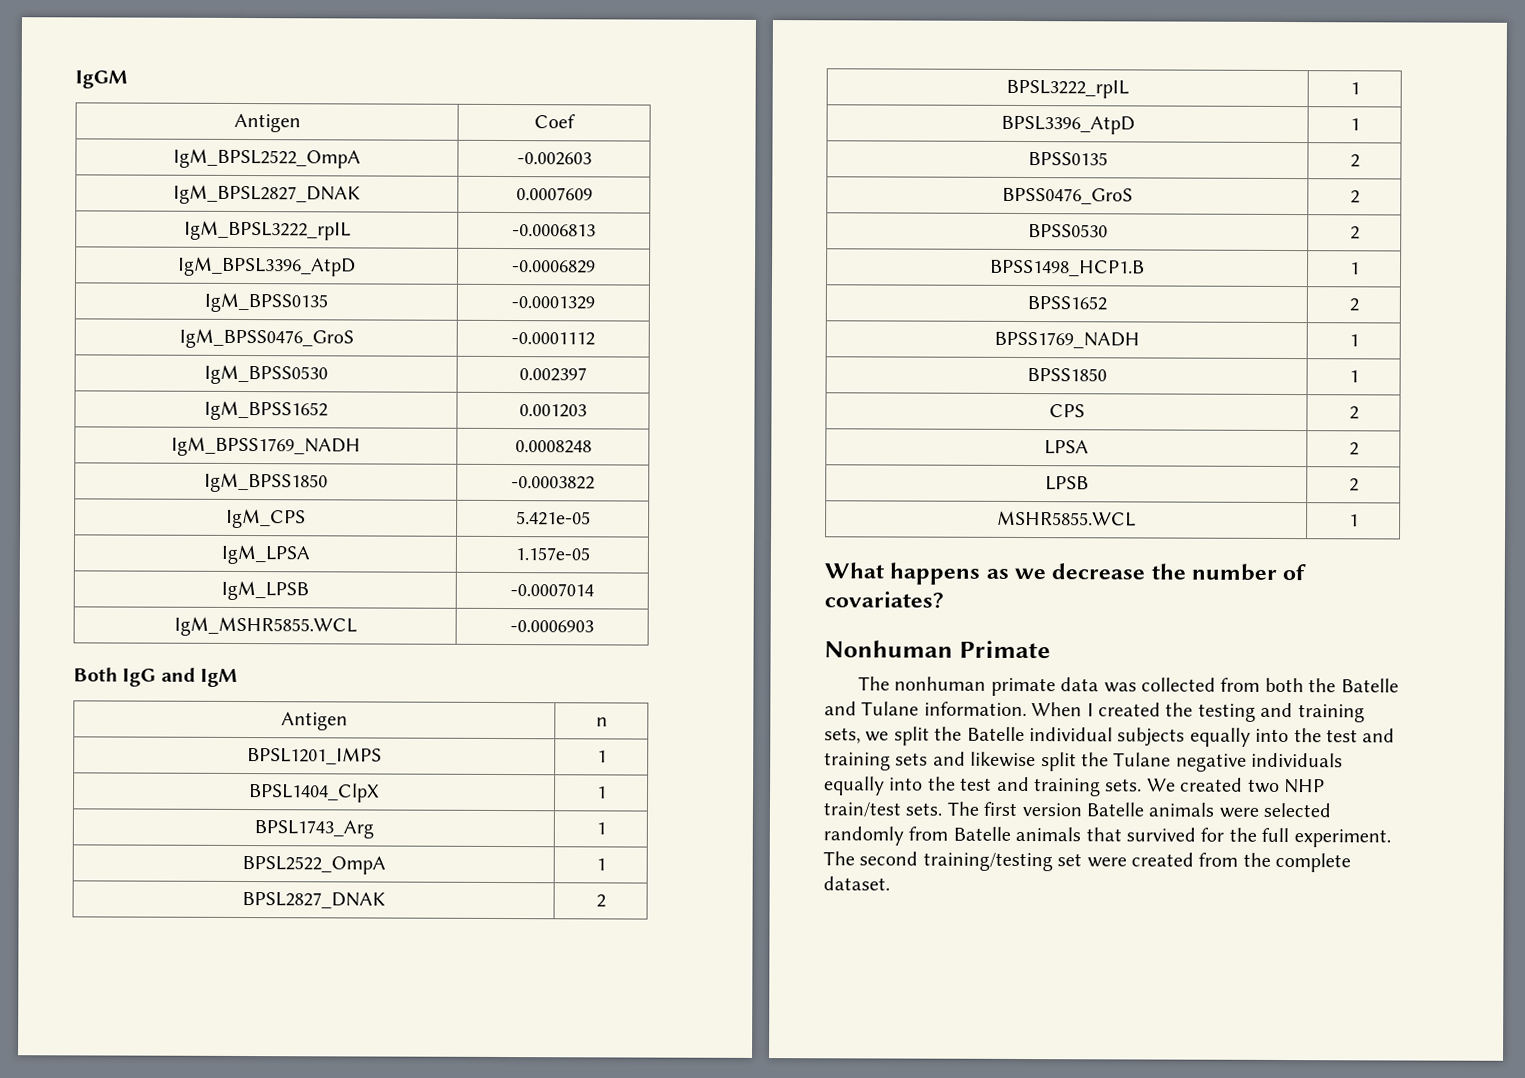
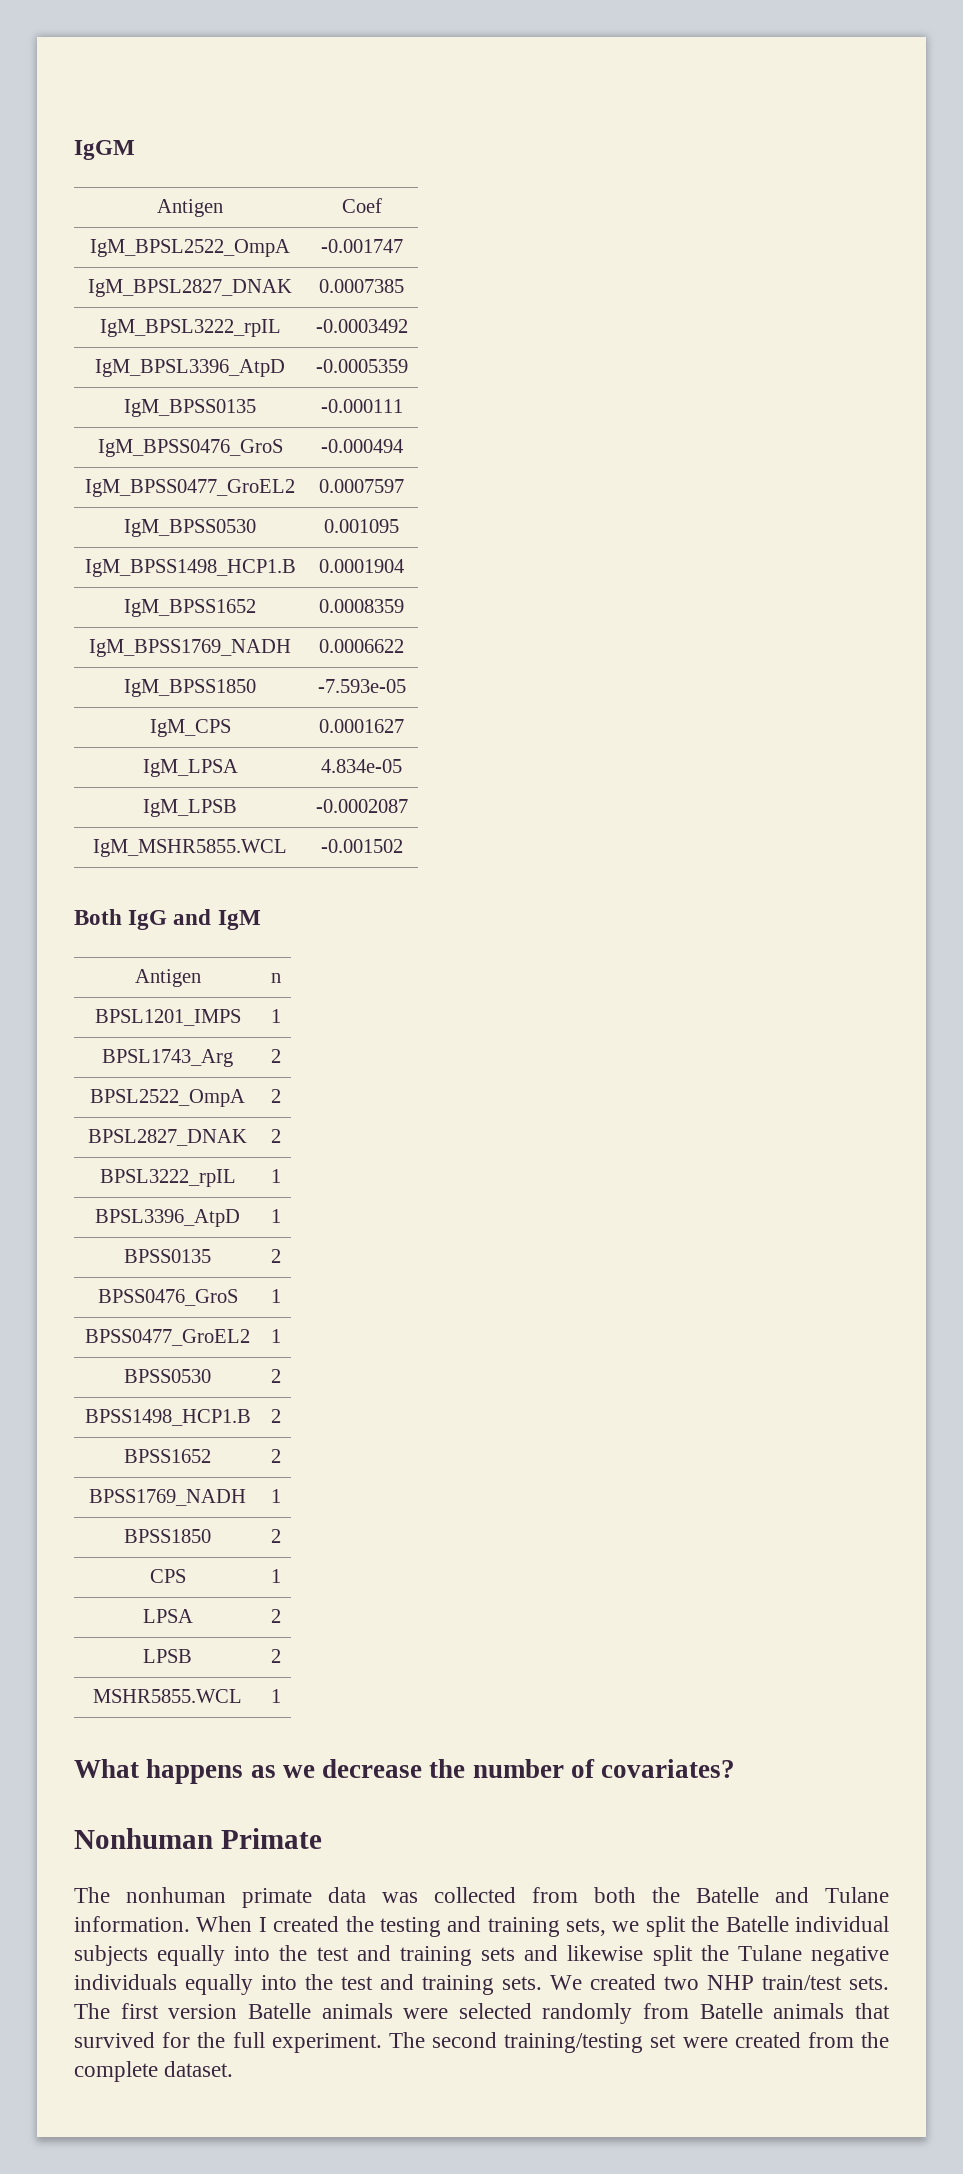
- IgM_BPSL2522_OmpA | -0.002603
+ IgM_BPSL2522_OmpA | -0.001747
- IgM_BPSL2827_DNAK | 0.0007609
+ IgM_BPSL2827_DNAK | 0.0007385
- IgM_BPSL3222_rpIL | -0.0006813
+ IgM_BPSL3222_rpIL | -0.0003492
- IgM_BPSL3396_AtpD | -0.0006829
+ IgM_BPSL3396_AtpD | -0.0005359
- IgM_BPSS0135 | -0.0001329
+ IgM_BPSS0135 | -0.000111
- IgM_BPSS0476_GroS | -0.0001112
- IgM_BPSS0530 | 0.002397
+ IgM_BPSS0476_GroS | -0.000494
+ IgM_BPSS0477_GroEL2 | 0.0007597
+ IgM_BPSS0530 | 0.001095
+ IgM_BPSS1498_HCP1.B | 0.0001904
- IgM_BPSS1652 | 0.001203
+ IgM_BPSS1652 | 0.0008359
- IgM_BPSS1769_NADH | 0.0008248
+ IgM_BPSS1769_NADH | 0.0006622
- IgM_BPSS1850 | -0.0003822
+ IgM_BPSS1850 | -7.593e-05
- IgM_CPS | 5.421e-05
+ IgM_CPS | 0.0001627
- IgM_LPSA | 1.157e-05
+ IgM_LPSA | 4.834e-05
- IgM_LPSB | -0.0007014
+ IgM_LPSB | -0.0002087
- IgM_MSHR5855.WCL | -0.0006903
+ IgM_MSHR5855.WCL | -0.001502
- BPSL1404_ClpX | 1
- BPSL1743_Arg | 1
+ BPSL1743_Arg | 2
- BPSL2522_OmpA | 1
+ BPSL2522_OmpA | 2
- BPSS0476_GroS | 2
+ BPSS0476_GroS | 1
+ BPSS0477_GroEL2 | 1
- BPSS1498_HCP1.B | 1
+ BPSS1498_HCP1.B | 2
- BPSS1850 | 1
+ BPSS1850 | 2
- CPS | 2
+ CPS | 1

